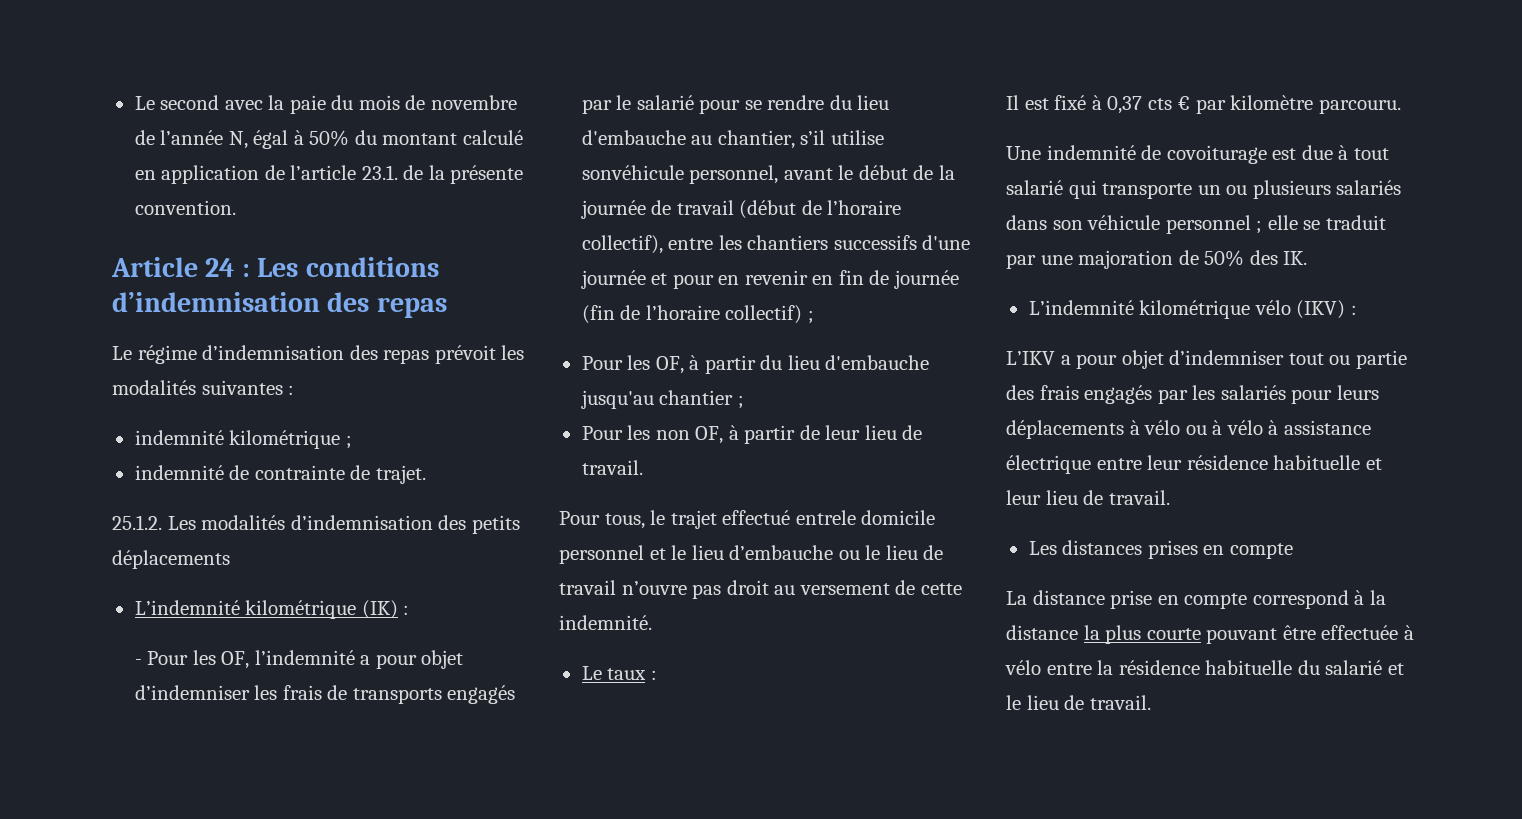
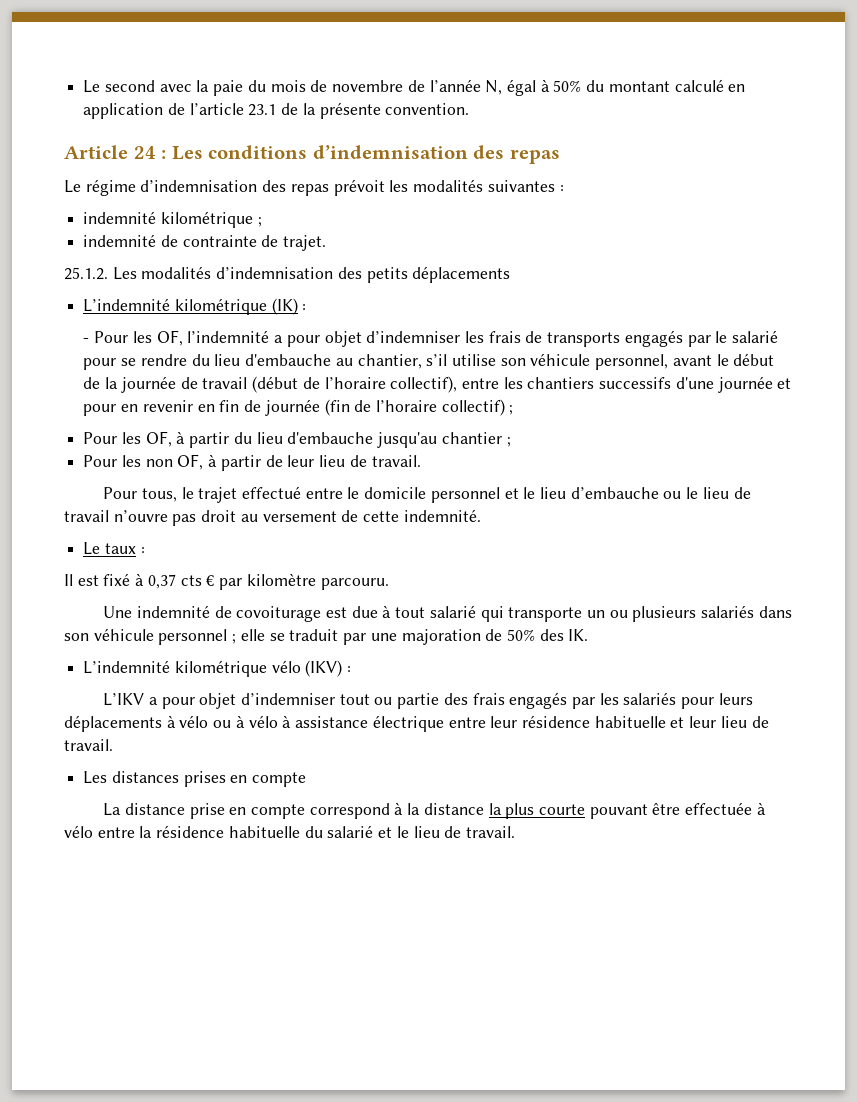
- Le second avec la paie du mois de novembre de l’année N, égal à 50% du montant calculé en application de l’article 23.1. de la présente convention.
+ Le second avec la paie du mois de novembre de l’année N, égal à 50% du montant calculé en application de l’article 23.1 de la présente convention.
- - Pour les OF, l’indemnité a pour objet d’indemniser les frais de transports engagés par le salarié pour se rendre du lieu d'embauche au chantier, s’il utilise sonvéhicule personnel, avant le début de la journée de travail (début de l’horaire collectif), entre les chantiers successifs d'une journée et pour en revenir en fin de journée (fin de l’horaire collectif) ;
+ - Pour les OF, l’indemnité a pour objet d’indemniser les frais de transports engagés par le salarié pour se rendre du lieu d'embauche au chantier, s’il utilise son véhicule personnel, avant le début de la journée de travail (début de l’horaire collectif), entre les chantiers successifs d'une journée et pour en revenir en fin de journée (fin de l’horaire collectif) ;
- Pour tous, le trajet effectué entrele domicile personnel et le lieu d’embauche ou le lieu de travail n’ouvre pas droit au versement de cette indemnité.
+ Pour tous, le trajet effectué entre le domicile personnel et le lieu d’embauche ou le lieu de travail n’ouvre pas droit au versement de cette indemnité.

